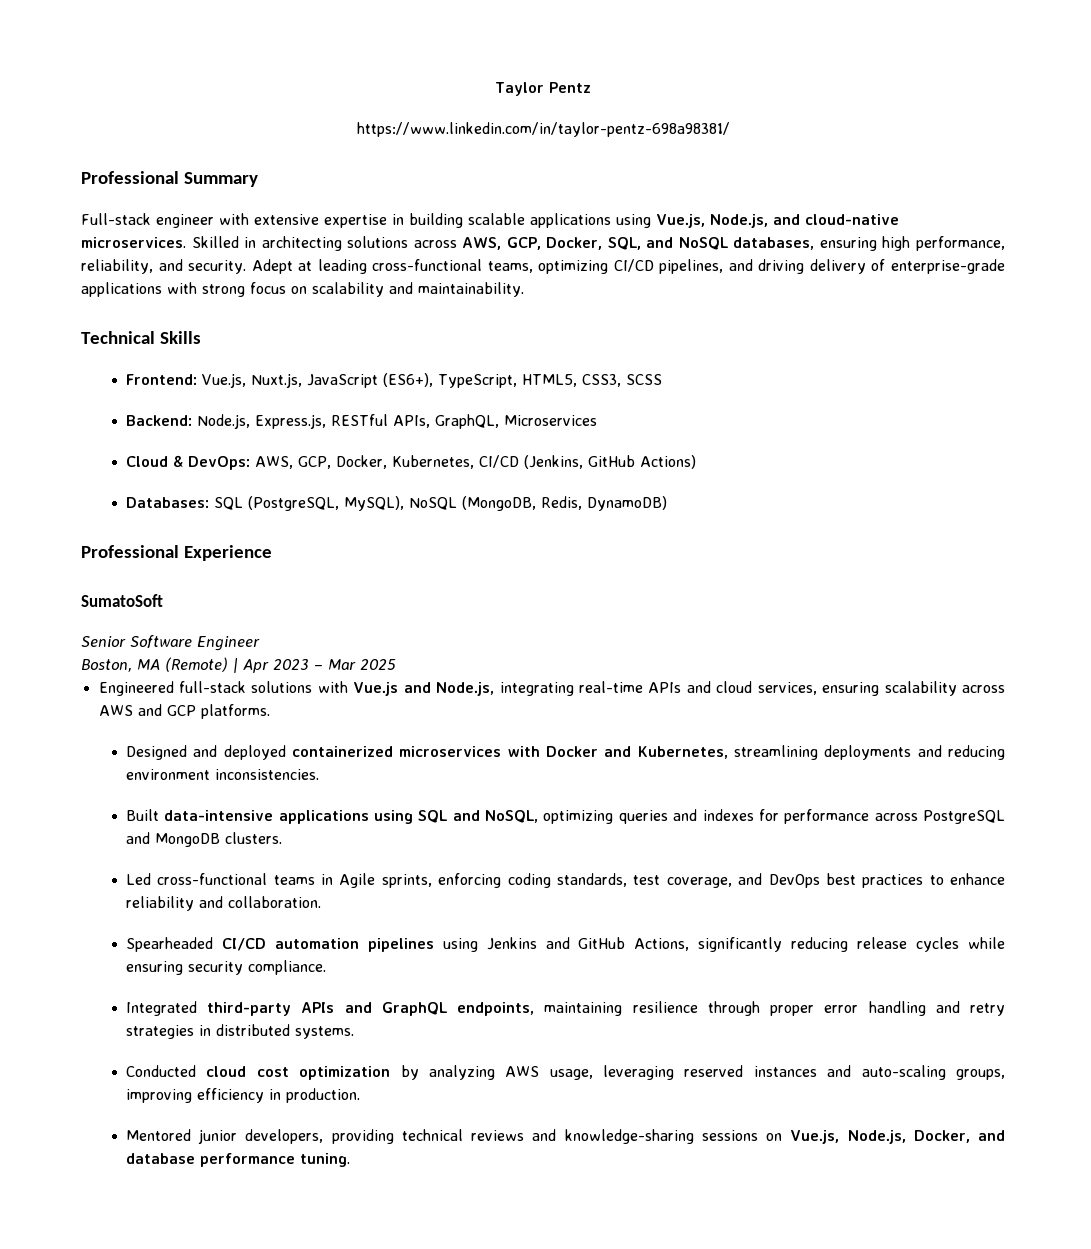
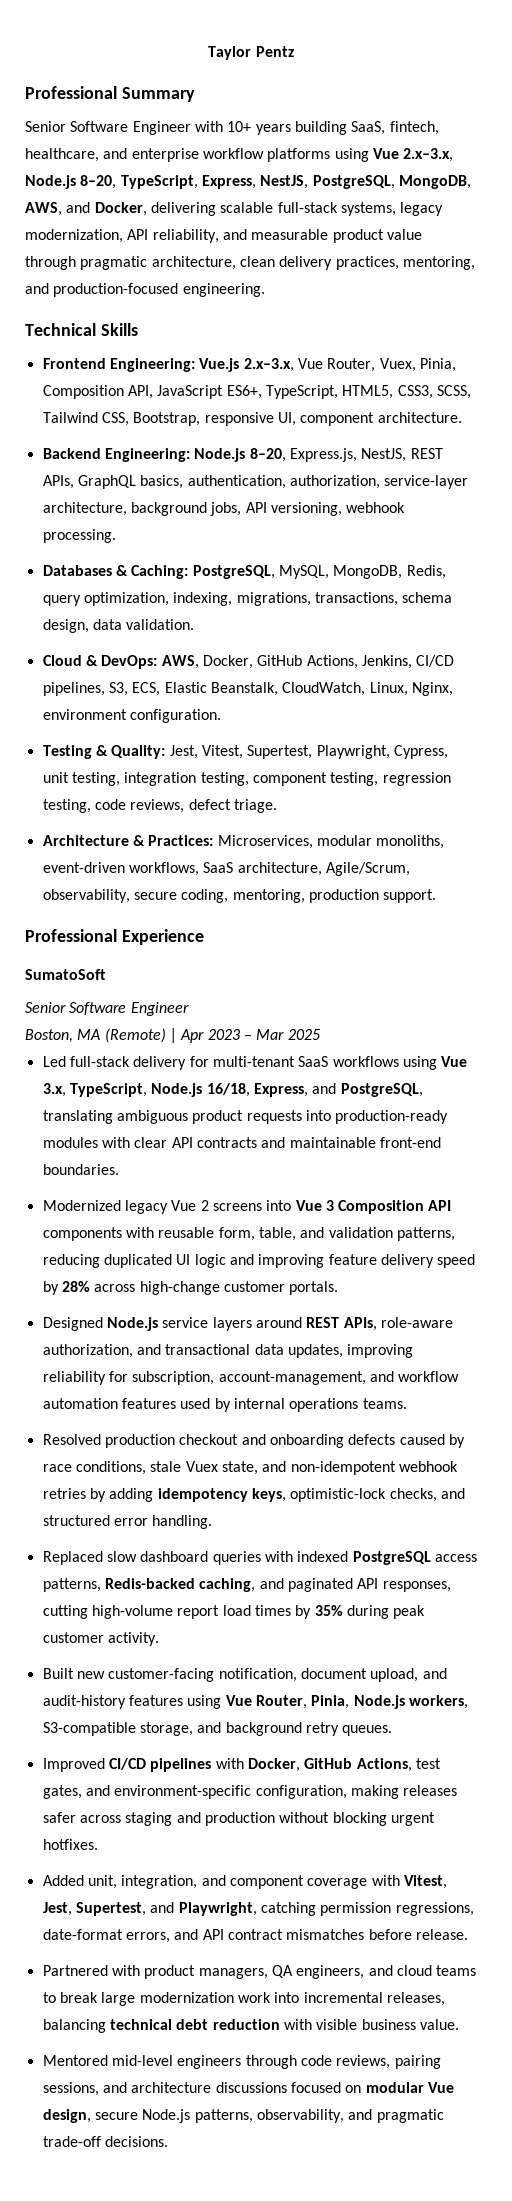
- https://www.linkedin.com/in/taylor-pentz-698a98381/
- Full-stack engineer with extensive expertise in building scalable applications using Vue.js, Node.js, and cloud-native microservices. Skilled in architecting solutions across AWS, GCP, Docker, SQL, and NoSQL databases, ensuring high performance, reliability, and security. Adept at leading cross-functional teams, optimizing CI/CD pipelines, and driving delivery of enterprise-grade applications with strong focus on scalability and maintainability.
+ Senior Software Engineer with 10+ years building SaaS, fintech, healthcare, and enterprise workflow platforms using Vue 2.x–3.x, Node.js 8–20, TypeScript, Express, NestJS, PostgreSQL, MongoDB, AWS, and Docker, delivering scalable full-stack systems, legacy modernization, API reliability, and measurable product value through pragmatic architecture, clean delivery practices, mentoring, and production-focused engineering.
  Technical Skills
- Frontend: Vue.js, Nuxt.js, JavaScript (ES6+), TypeScript, HTML5, CSS3, SCSS
- Backend: Node.js, Express.js, RESTful APIs, GraphQL, Microservices
- Cloud & DevOps: AWS, GCP, Docker, Kubernetes, CI/CD (Jenkins, GitHub Actions)
- Databases: SQL (PostgreSQL, MySQL), NoSQL (MongoDB, Redis, DynamoDB)
+ Frontend Engineering: Vue.js 2.x–3.x, Vue Router, Vuex, Pinia, Composition API, JavaScript ES6+, TypeScript, HTML5, CSS3, SCSS, Tailwind CSS, Bootstrap, responsive UI, component architecture.
+ Backend Engineering: Node.js 8–20, Express.js, NestJS, REST APIs, GraphQL basics, authentication, authorization, service-layer architecture, background jobs, API versioning, webhook processing.
+ Databases & Caching: PostgreSQL, MySQL, MongoDB, Redis, query optimization, indexing, migrations, transactions, schema design, data validation.
+ Cloud & DevOps: AWS, Docker, GitHub Actions, Jenkins, CI/CD pipelines, S3, ECS, Elastic Beanstalk, CloudWatch, Linux, Nginx, environment configuration.
+ Testing & Quality: Jest, Vitest, Supertest, Playwright, Cypress, unit testing, integration testing, component testing, regression testing, code reviews, defect triage.
+ Architecture & Practices: Microservices, modular monoliths, event-driven workflows, SaaS architecture, Agile/Scrum, observability, secure coding, mentoring, production support.
- Engineered full-stack solutions with Vue.js and Node.js, integrating real-time APIs and cloud services, ensuring scalability across AWS and GCP platforms.
- Designed and deployed containerized microservices with Docker and Kubernetes, streamlining deployments and reducing environment inconsistencies.
- Built data-intensive applications using SQL and NoSQL, optimizing queries and indexes for performance across PostgreSQL and MongoDB clusters.
- Led cross-functional teams in Agile sprints, enforcing coding standards, test coverage, and DevOps best practices to enhance reliability and collaboration.
- Spearheaded CI/CD automation pipelines using Jenkins and GitHub Actions, significantly reducing release cycles while ensuring security compliance.
- Integrated third-party APIs and GraphQL endpoints, maintaining resilience through proper error handling and retry strategies in distributed systems.
- Conducted cloud cost optimization by analyzing AWS usage, leveraging reserved instances and auto-scaling groups, improving efficiency in production.
- Mentored junior developers, providing technical reviews and knowledge-sharing sessions on Vue.js, Node.js, Docker, and database performance tuning.
+ Led full-stack delivery for multi-tenant SaaS workflows using Vue 3.x, TypeScript, Node.js 16/18, Express, and PostgreSQL, translating ambiguous product requests into production-ready modules with clear API contracts and maintainable front-end boundaries.
+ Modernized legacy Vue 2 screens into Vue 3 Composition API components with reusable form, table, and validation patterns, reducing duplicated UI logic and improving feature delivery speed by 28% across high-change customer portals.
+ Designed Node.js service layers around REST APIs, role-aware authorization, and transactional data updates, improving reliability for subscription, account-management, and workflow automation features used by internal operations teams.
+ Resolved production checkout and onboarding defects caused by race conditions, stale Vuex state, and non-idempotent webhook retries by adding idempotency keys, optimistic-lock checks, and structured error handling.
+ Replaced slow dashboard queries with indexed PostgreSQL access patterns, Redis-backed caching, and paginated API responses, cutting high-volume report load times by 35% during peak customer activity.
+ Built new customer-facing notification, document upload, and audit-history features using Vue Router, Pinia, Node.js workers, S3-compatible storage, and background retry queues.
+ Improved CI/CD pipelines with Docker, GitHub Actions, test gates, and environment-specific configuration, making releases safer across staging and production without blocking urgent hotfixes.
+ Added unit, integration, and component coverage with Vitest, Jest, Supertest, and Playwright, catching permission regressions, date-format errors, and API contract mismatches before release.
+ Partnered with product managers, QA engineers, and cloud teams to break large modernization work into incremental releases, balancing technical debt reduction with visible business value.
+ Mentored mid-level engineers through code reviews, pairing sessions, and architecture discussions focused on modular Vue design, secure Node.js patterns, observability, and pragmatic trade-off decisions.

